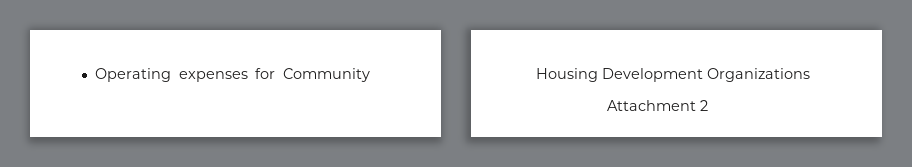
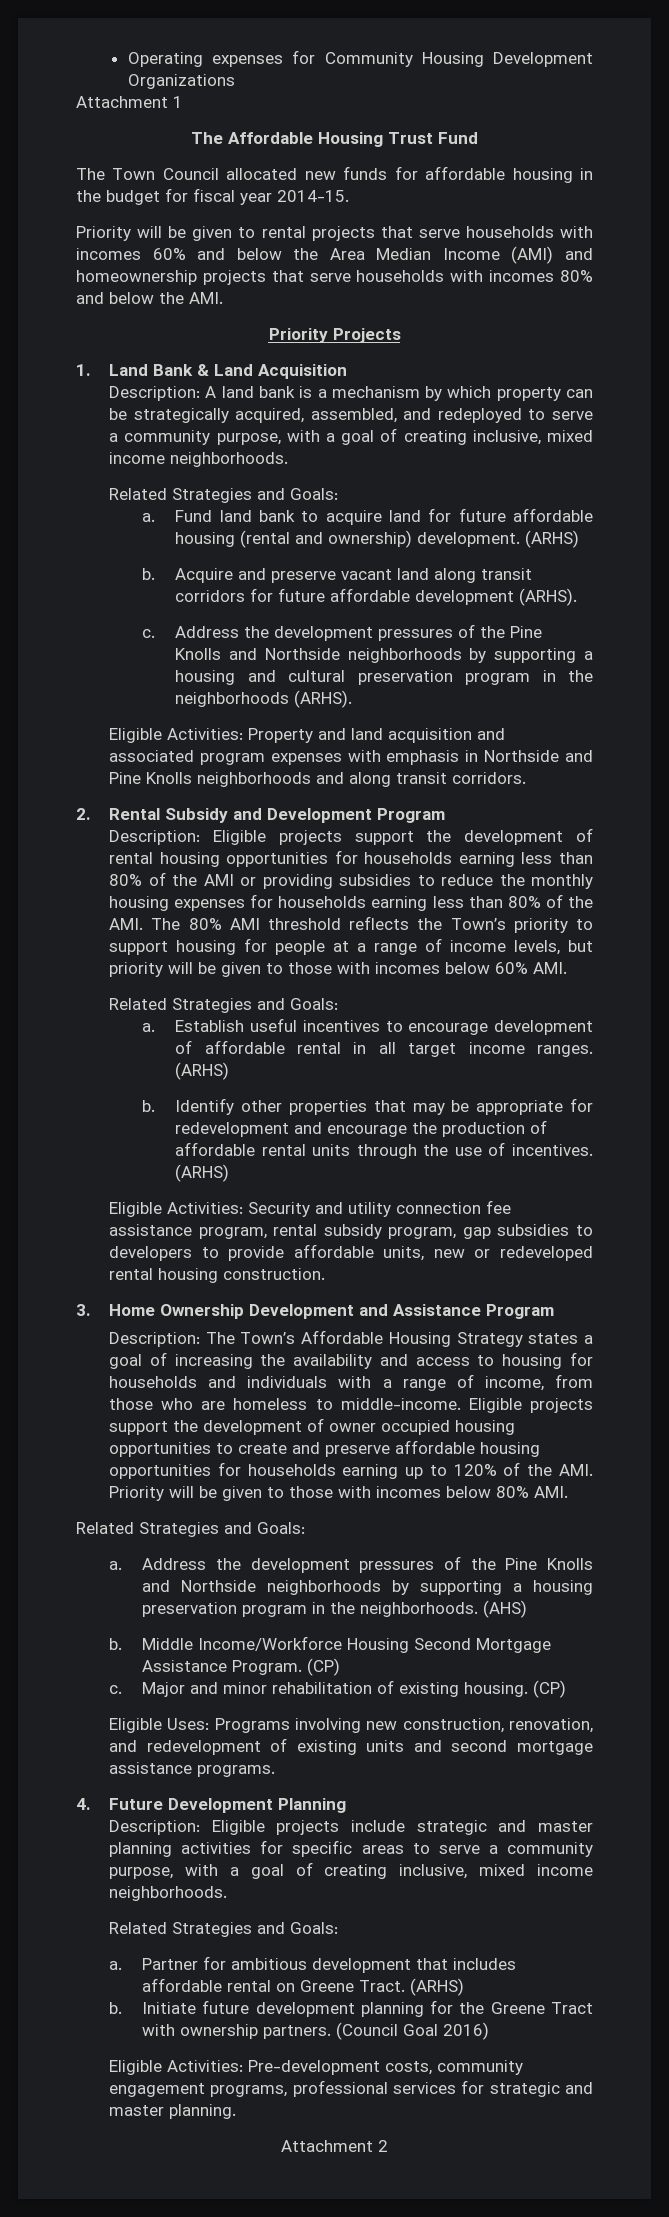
+ Attachment 1
+ The Affordable Housing Trust Fund
+ The Town Council allocated new funds for affordable housing in the budget for fiscal year 2014-15.
+ Priority will be given to rental projects that serve households with incomes 60% and below the Area Median Income (AMI) and homeownership projects that serve households with incomes 80% and below the AMI.
+ Priority Projects
+ 1. Land Bank & Land Acquisition
+ Description: A land bank is a mechanism by which property can be strategically acquired, assembled, and redeployed to serve a community purpose, with a goal of creating inclusive, mixed income neighborhoods.
+ Related Strategies and Goals:
+ a. Fund land bank to acquire land for future affordable housing (rental and ownership) development. (ARHS)
+ b. Acquire and preserve vacant land along transit corridors for future affordable development (ARHS).
+ c. Address the development pressures of the Pine Knolls and Northside neighborhoods by supporting a housing and cultural preservation program in the neighborhoods (ARHS).
+ Eligible Activities: Property and land acquisition and associated program expenses with emphasis in Northside and Pine Knolls neighborhoods and along transit corridors.
+ 2. Rental Subsidy and Development Program
+ Description: Eligible projects support the development of rental housing opportunities for households earning less than 80% of the AMI or providing subsidies to reduce the monthly housing expenses for households earning less than 80% of the AMI. The 80% AMI threshold reflects the Town’s priority to support housing for people at a range of income levels, but priority will be given to those with incomes below 60% AMI.
+ Related Strategies and Goals:
+ a. Establish useful incentives to encourage development of affordable rental in all target income ranges. (ARHS)
+ b. Identify other properties that may be appropriate for redevelopment and encourage the production of affordable rental units through the use of incentives. (ARHS)
+ Eligible Activities: Security and utility connection fee assistance program, rental subsidy program, gap subsidies to developers to provide affordable units, new or redeveloped rental housing construction.
+ 3. Home Ownership Development and Assistance Program
+ Description: The Town’s Affordable Housing Strategy states a goal of increasing the availability and access to housing for households and individuals with a range of income, from those who are homeless to middle-income. Eligible projects support the development of owner occupied housing opportunities to create and preserve affordable housing opportunities for households earning up to 120% of the AMI. Priority will be given to those with incomes below 80% AMI.
+ Related Strategies and Goals:
+ a. Address the development pressures of the Pine Knolls and Northside neighborhoods by supporting a housing preservation program in the neighborhoods. (AHS)
+ b. Middle Income/Workforce Housing Second Mortgage Assistance Program. (CP)
+ c. Major and minor rehabilitation of existing housing. (CP)
+ Eligible Uses: Programs involving new construction, renovation, and redevelopment of existing units and second mortgage assistance programs.
+ 4. Future Development Planning
+ Description: Eligible projects include strategic and master planning activities for specific areas to serve a community purpose, with a goal of creating inclusive, mixed income neighborhoods.
+ Related Strategies and Goals:
+ a. Partner for ambitious development that includes affordable rental on Greene Tract. (ARHS)
+ b. Initiate future development planning for the Greene Tract with ownership partners. (Council Goal 2016)
+ Eligible Activities: Pre-development costs, community engagement programs, professional services for strategic and master planning.

